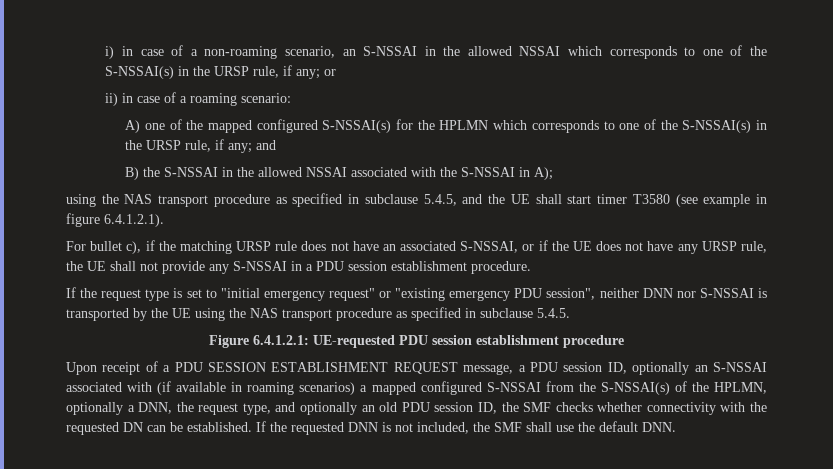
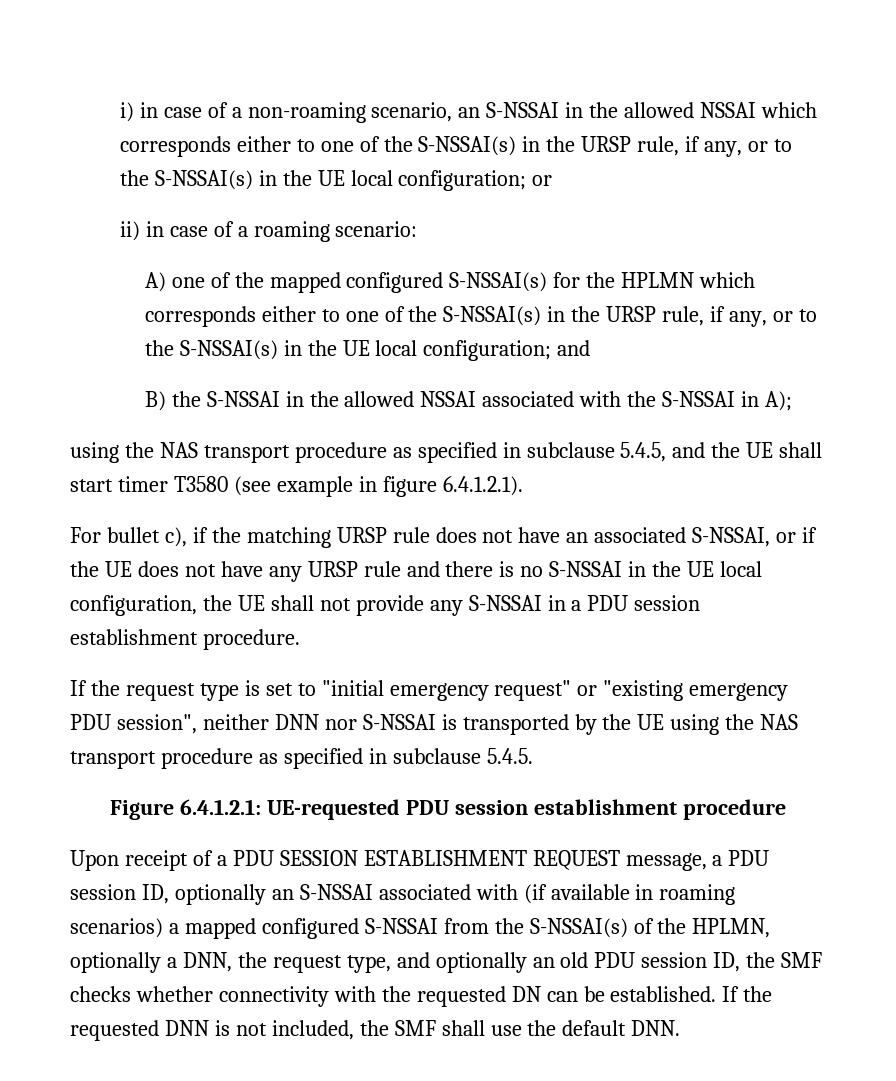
- i) in case of a non-roaming scenario, an S-NSSAI in the allowed NSSAI which corresponds to one of the S-NSSAI(s) in the URSP rule, if any; or
+ i) in case of a non-roaming scenario, an S-NSSAI in the allowed NSSAI which corresponds either to one of the S-NSSAI(s) in the URSP rule, if any, or to the S-NSSAI(s) in the UE local configuration; or
- A) one of the mapped configured S-NSSAI(s) for the HPLMN which corresponds to one of the S-NSSAI(s) in the URSP rule, if any; and
+ A) one of the mapped configured S-NSSAI(s) for the HPLMN which corresponds either to one of the S-NSSAI(s) in the URSP rule, if any, or to the S-NSSAI(s) in the UE local configuration; and
- For bullet c), if the matching URSP rule does not have an associated S-NSSAI, or if the UE does not have any URSP rule, the UE shall not provide any S-NSSAI in a PDU session establishment procedure.
+ For bullet c), if the matching URSP rule does not have an associated S-NSSAI, or if the UE does not have any URSP rule and there is no S-NSSAI in the UE local configuration, the UE shall not provide any S-NSSAI in a PDU session establishment procedure.

